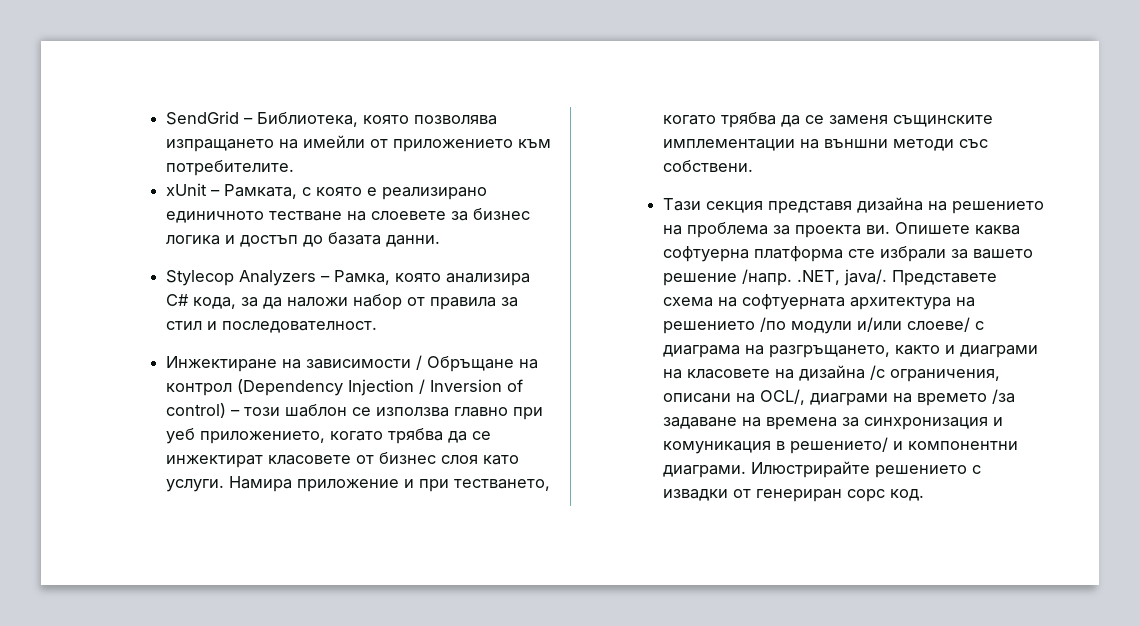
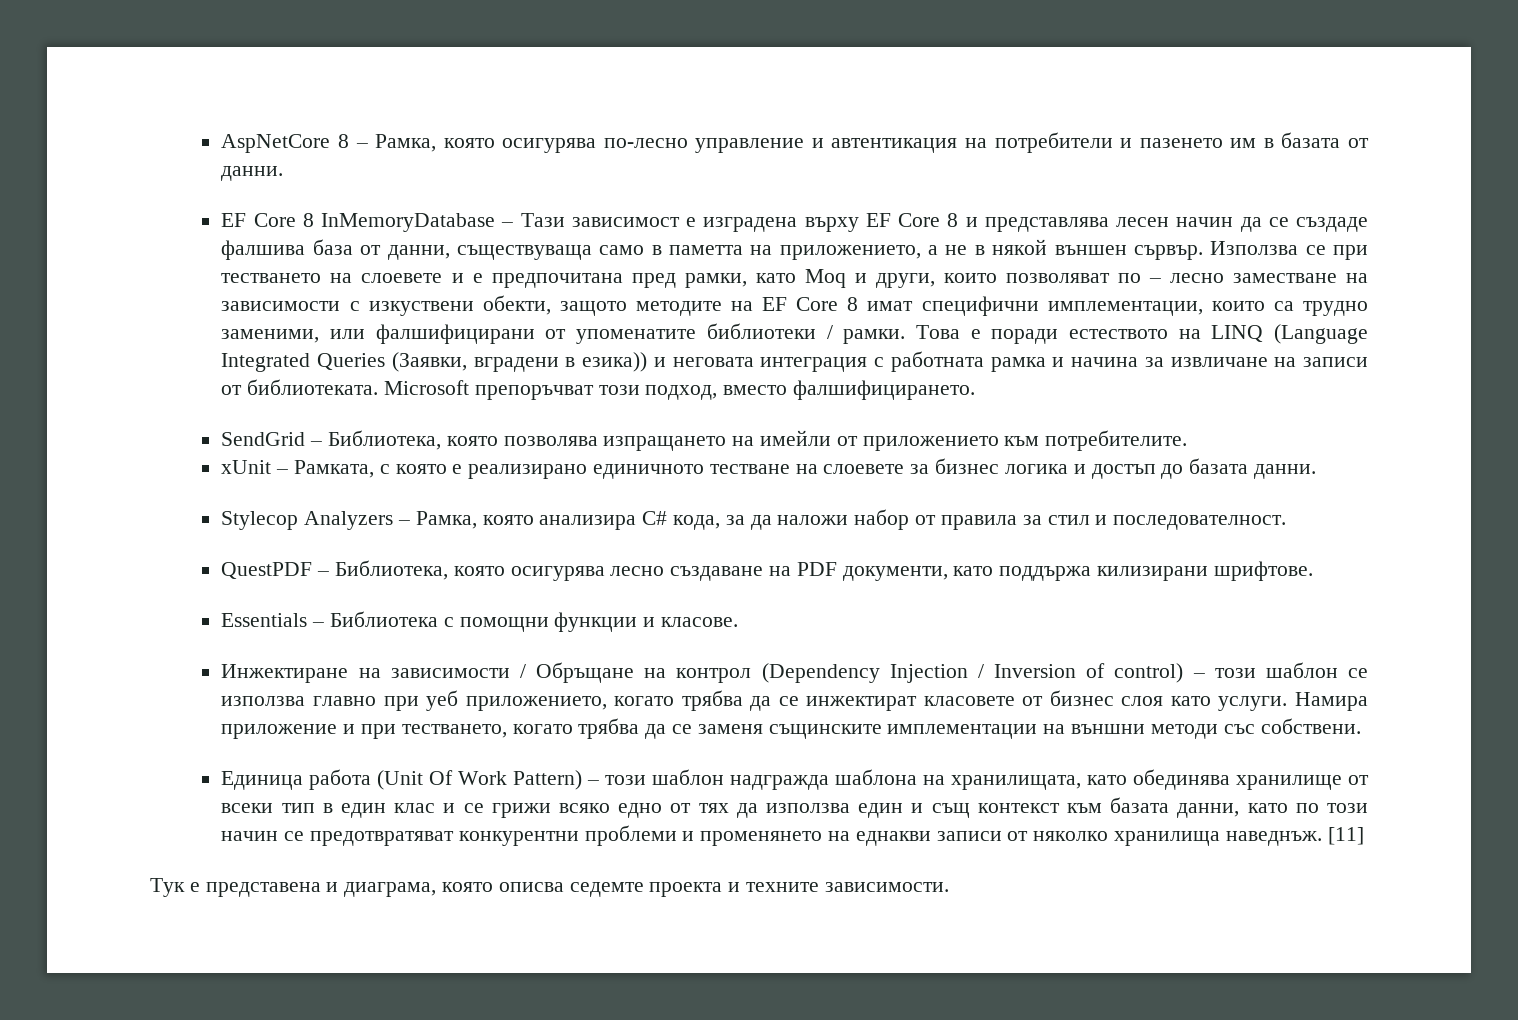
+ AspNetCore 8 – Рамка, която осигурява по-лесно управление и автентикация на потребители и пазенето им в базата от данни.
+ EF Core 8 InMemoryDatabase – Тази зависимост е изградена върху EF Core 8 и представлява лесен начин да се създаде фалшива база от данни, съществуваща само в паметта на приложението, а не в някой външен сървър. Използва се при тестването на слоевете и е предпочитана пред рамки, като Moq и други, които позволяват по – лесно заместване на зависимости с изкуствени обекти, защото методите на EF Core 8 имат специфични имплементации, които са трудно заменими, или фалшифицирани от упоменатите библиотеки / рамки. Това е поради естеството на LINQ (Language Integrated Queries (Заявки, вградени в езика)) и неговата интеграция с работната рамка и начина за извличане на записи от библиотеката. Microsoft препоръчват този подход, вместо фалшифицирането.
+ QuestPDF – Библиотека, която осигурява лесно създаване на PDF документи, като поддържа килизирани шрифтове.
+ Essentials – Библиотека с помощни функции и класове.
- Тази секция представя дизайна на решението на проблема за проекта ви. Опишете каква софтуерна платформа сте избрали за вашето решение /напр. .NET, java/. Представете схема на софтуерната архитектура на решението /по модули и/или слоеве/ с диаграма на разгръщането, както и диаграми на класовете на дизайна /с ограничения, описани на OCL/, диаграми на времето /за задаване на времена за синхронизация и комуникация в решението/ и компонентни диаграми. Илюстрирайте решението с извадки от генериран сорс код.
+ Единица работа (Unit Of Work Pattern) – този шаблон надгражда шаблона на хранилищата, като обединява хранилище от всеки тип в един клас и се грижи всяко едно от тях да използва един и същ контекст към базата данни, като по този начин се предотвратяват конкурентни проблеми и променянето на еднакви записи от няколко хранилища наведнъж. [11]
+ Тук е представена и диаграма, която описва седемте проекта и техните зависимости.

